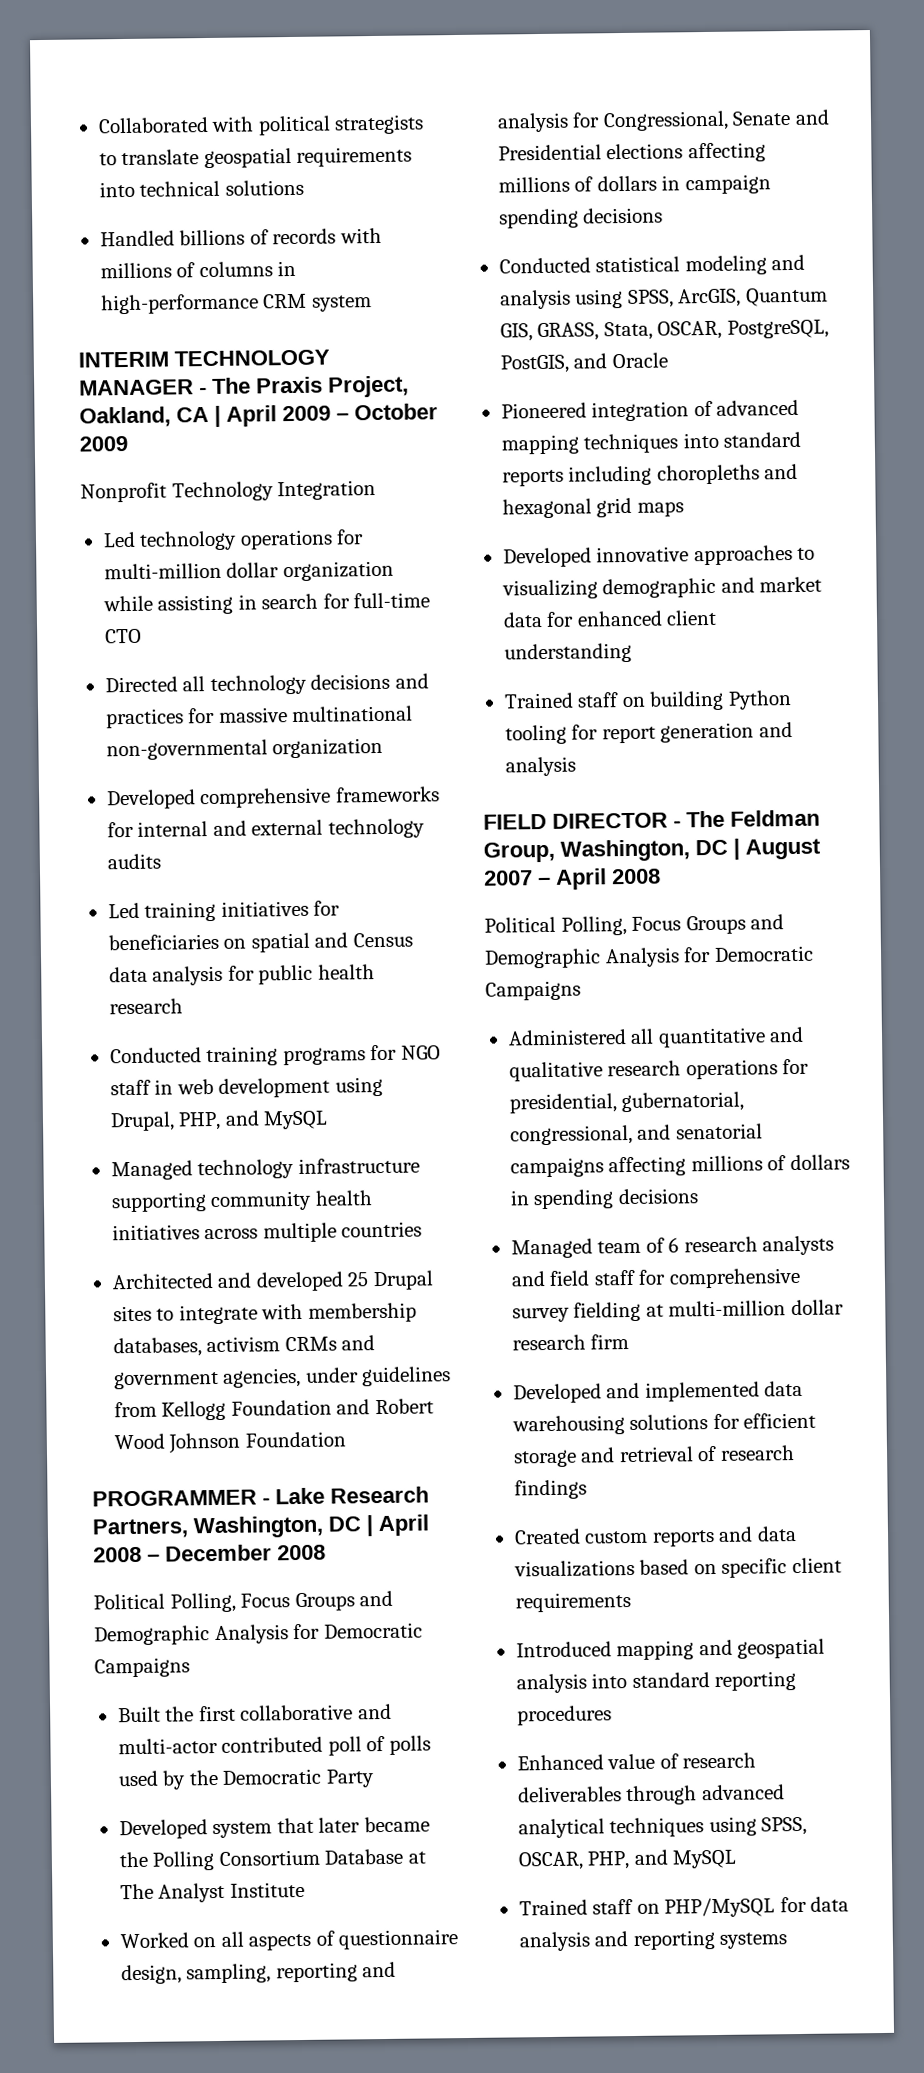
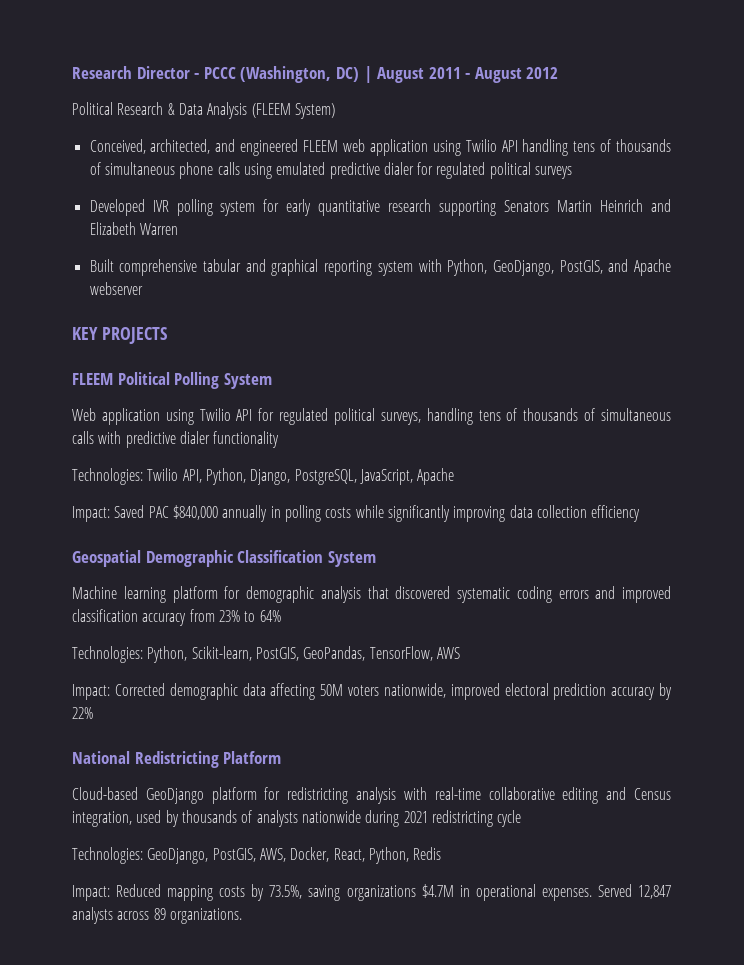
- Collaborated with political strategists to translate geospatial requirements into technical solutions
- Handled billions of records with millions of columns in high-performance CRM system
- INTERIM TECHNOLOGY MANAGER - The Praxis Project, Oakland, CA | April 2009 – October 2009
- Nonprofit Technology Integration
- Led technology operations for multi-million dollar organization while assisting in search for full-time CTO
- Directed all technology decisions and practices for massive multinational non-governmental organization
- Developed comprehensive frameworks for internal and external technology audits
- Led training initiatives for beneficiaries on spatial and Census data analysis for public health research
- Conducted training programs for NGO staff in web development using Drupal, PHP, and MySQL
- Managed technology infrastructure supporting community health initiatives across multiple countries
- Architected and developed 25 Drupal sites to integrate with membership databases, activism CRMs and government agencies, under guidelines from Kellogg Foundation and Robert Wood Johnson Foundation
- PROGRAMMER - Lake Research Partners, Washington, DC | April 2008 – December 2008
- Political Polling, Focus Groups and Demographic Analysis for Democratic Campaigns
- Built the first collaborative and multi-actor contributed poll of polls used by the Democratic Party
- Developed system that later became the Polling Consortium Database at The Analyst Institute
- Worked on all aspects of questionnaire design, sampling, reporting and analysis for Congressional, Senate and Presidential elections affecting millions of dollars in campaign spending decisions
- Conducted statistical modeling and analysis using SPSS, ArcGIS, Quantum GIS, GRASS, Stata, OSCAR, PostgreSQL, PostGIS, and Oracle
- Pioneered integration of advanced mapping techniques into standard reports including choropleths and hexagonal grid maps
- Developed innovative approaches to visualizing demographic and market data for enhanced client understanding
- Trained staff on building Python tooling for report generation and analysis
- FIELD DIRECTOR - The Feldman Group, Washington, DC | August 2007 – April 2008
- Political Polling, Focus Groups and Demographic Analysis for Democratic Campaigns
- Administered all quantitative and qualitative research operations for presidential, gubernatorial, congressional, and senatorial campaigns affecting millions of dollars in spending decisions
- Managed team of 6 research analysts and field staff for comprehensive survey fielding at multi-million dollar research firm
- Developed and implemented data warehousing solutions for efficient storage and retrieval of research findings
- Created custom reports and data visualizations based on specific client requirements
- Introduced mapping and geospatial analysis into standard reporting procedures
- Enhanced value of research deliverables through advanced analytical techniques using SPSS, OSCAR, PHP, and MySQL
- Trained staff on PHP/MySQL for data analysis and reporting systems
+ Research Director - PCCC (Washington, DC) | August 2011 - August 2012
+ Political Research & Data Analysis (FLEEM System)
+ Conceived, architected, and engineered FLEEM web application using Twilio API handling tens of thousands of simultaneous phone calls using emulated predictive dialer for regulated political surveys
+ Developed IVR polling system for early quantitative research supporting Senators Martin Heinrich and Elizabeth Warren
+ Built comprehensive tabular and graphical reporting system with Python, GeoDjango, PostGIS, and Apache webserver
+ KEY PROJECTS
+ FLEEM Political Polling System
+ Web application using Twilio API for regulated political surveys, handling tens of thousands of simultaneous calls with predictive dialer functionality
+ Technologies: Twilio API, Python, Django, PostgreSQL, JavaScript, Apache
+ Impact: Saved PAC $840,000 annually in polling costs while significantly improving data collection efficiency
+ Geospatial Demographic Classification System
+ Machine learning platform for demographic analysis that discovered systematic coding errors and improved classification accuracy from 23% to 64%
+ Technologies: Python, Scikit-learn, PostGIS, GeoPandas, TensorFlow, AWS
+ Impact: Corrected demographic data affecting 50M voters nationwide, improved electoral prediction accuracy by 22%
+ National Redistricting Platform
+ Cloud-based GeoDjango platform for redistricting analysis with real-time collaborative editing and Census integration, used by thousands of analysts nationwide during 2021 redistricting cycle
+ Technologies: GeoDjango, PostGIS, AWS, Docker, React, Python, Redis
+ Impact: Reduced mapping costs by 73.5%, saving organizations $4.7M in operational expenses. Served 12,847 analysts across 89 organizations.

